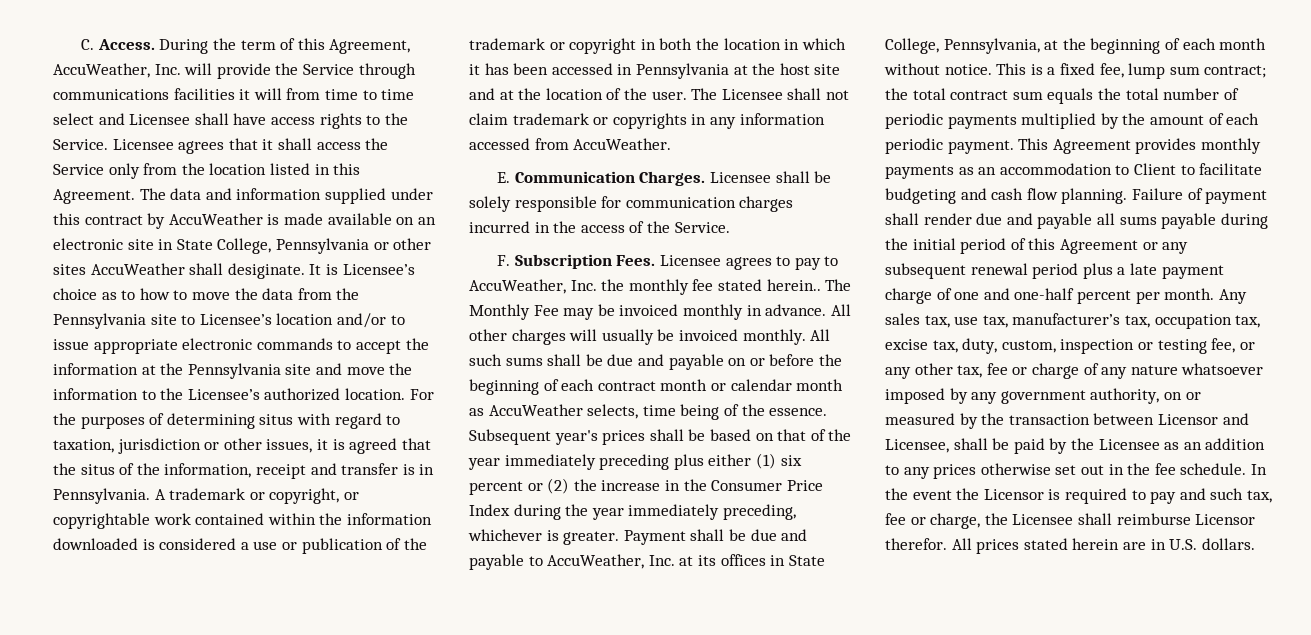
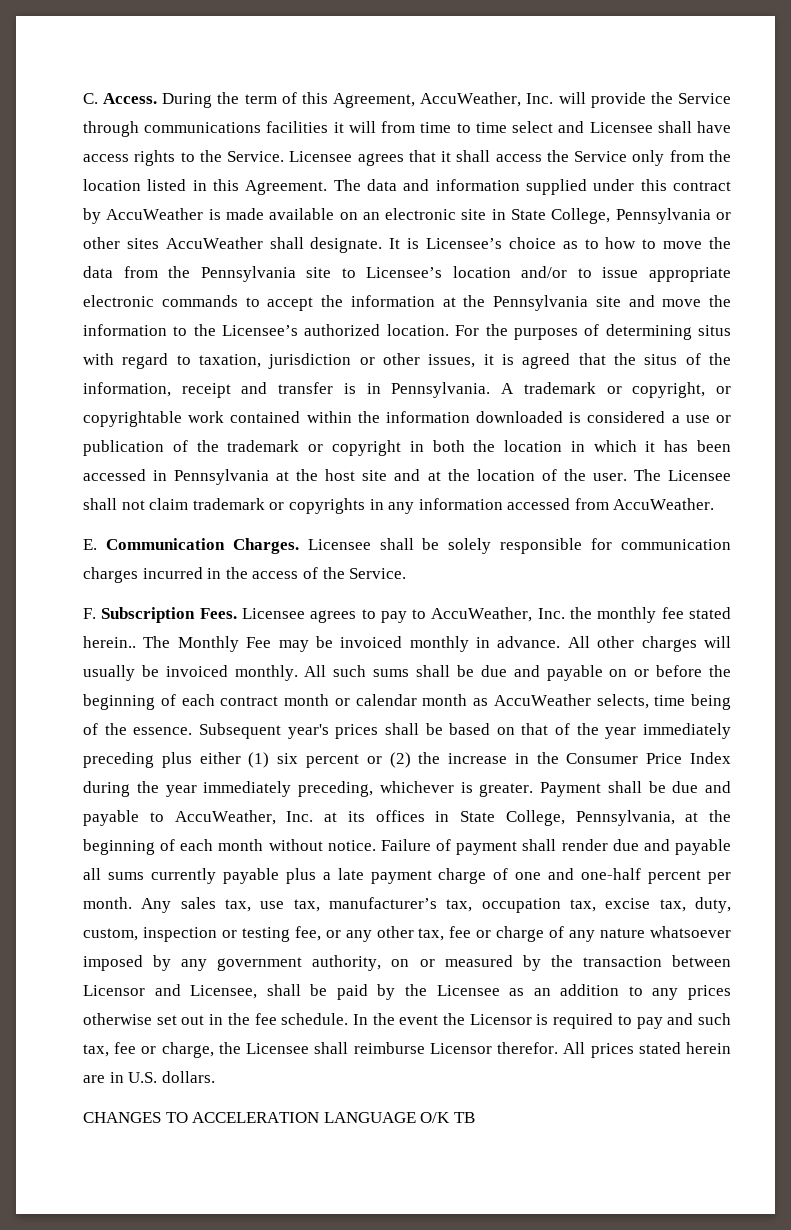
- The data and information supplied under this contract by AccuWeather is made available on an electronic site in State College, Pennsylvania or other sites AccuWeather shall desiginate.
+ The data and information supplied under this contract by AccuWeather is made available on an electronic site in State College, Pennsylvania or other sites AccuWeather shall designate.
- This is a fixed fee, lump sum contract; the total contract sum equals the total number of periodic payments multiplied by the amount of each periodic payment. This Agreement provides monthly payments as an accommodation to Client to facilitate budgeting and cash flow planning.
- Failure of payment shall render due and payable all sums payable during the initial period of this Agreement or any subsequent renewal period plus a late payment charge of one and one-half percent per month.
+ Failure of payment shall render due and payable all sums currently payable plus a late payment charge of one and one-half percent per month.
+ CHANGES TO ACCELERATION LANGUAGE O/K TB

